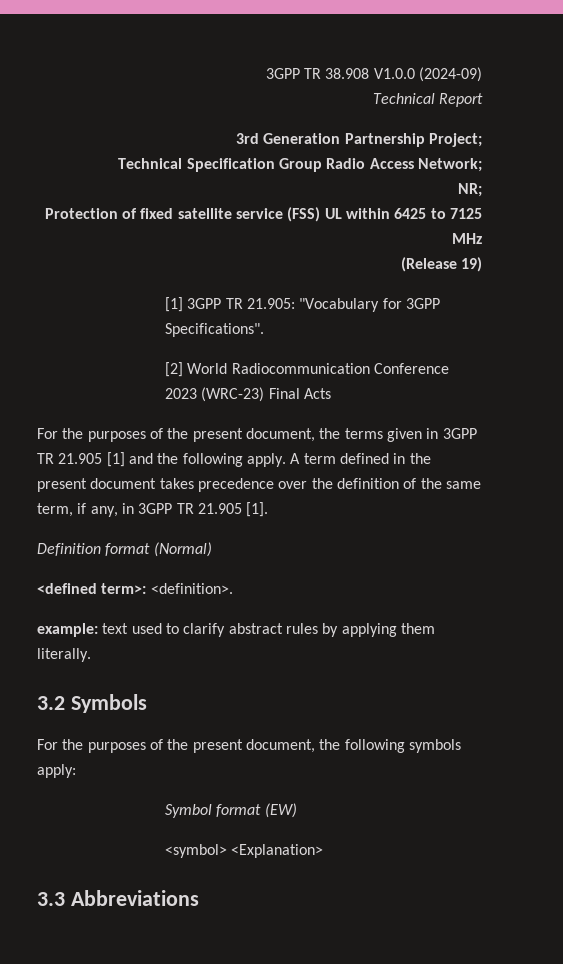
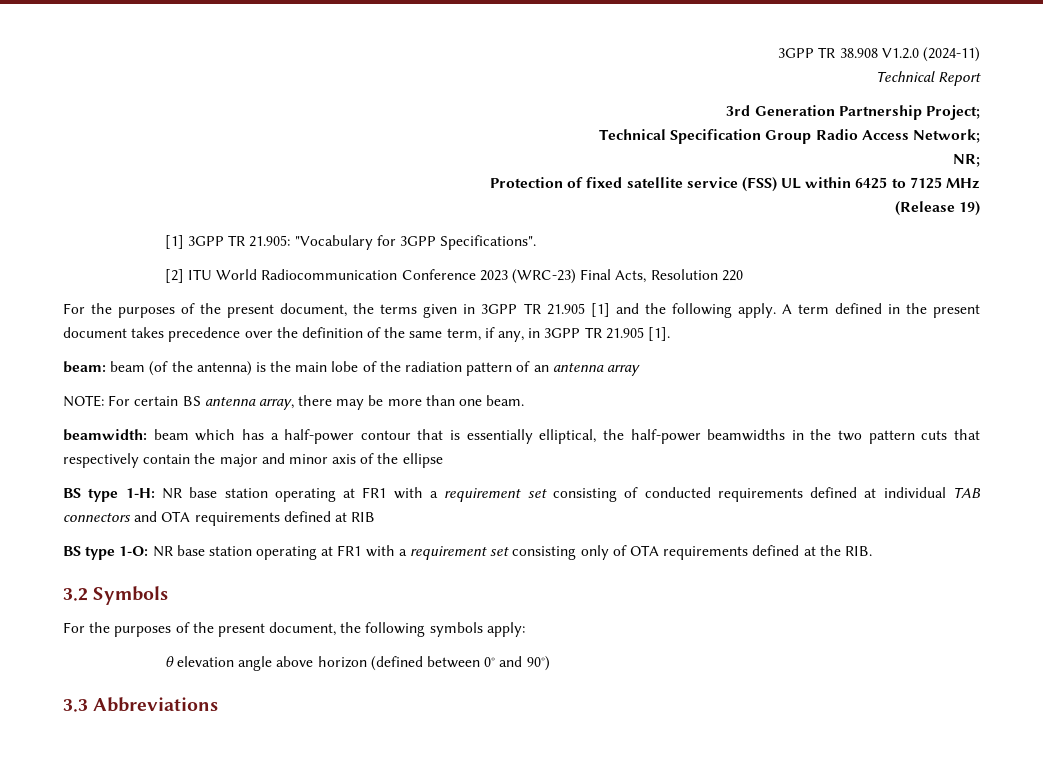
- 3GPP TR 38.908 V1.0.0 (2024-09)
+ 3GPP TR 38.908 V1.2.0 (2024-11)
- [2] World Radiocommunication Conference 2023 (WRC-23) Final Acts
+ [2] ITU World Radiocommunication Conference 2023 (WRC-23) Final Acts, Resolution 220
- Definition format (Normal)
- <defined term>: <definition>.
- example: text used to clarify abstract rules by applying them literally.
+ beam: beam (of the antenna) is the main lobe of the radiation pattern of an antenna array
+ NOTE: For certain BS antenna array, there may be more than one beam.
+ beamwidth: beam which has a half-power contour that is essentially elliptical, the half-power beamwidths in the two pattern cuts that respectively contain the major and minor axis of the ellipse
+ BS type 1-H: NR base station operating at FR1 with a requirement set consisting of conducted requirements defined at individual TAB connectors and OTA requirements defined at RIB
+ BS type 1-O: NR base station operating at FR1 with a requirement set consisting only of OTA requirements defined at the RIB.
- Symbol format (EW)
- <symbol> <Explanation>
+ θ elevation angle above horizon (defined between 0° and 90°)

